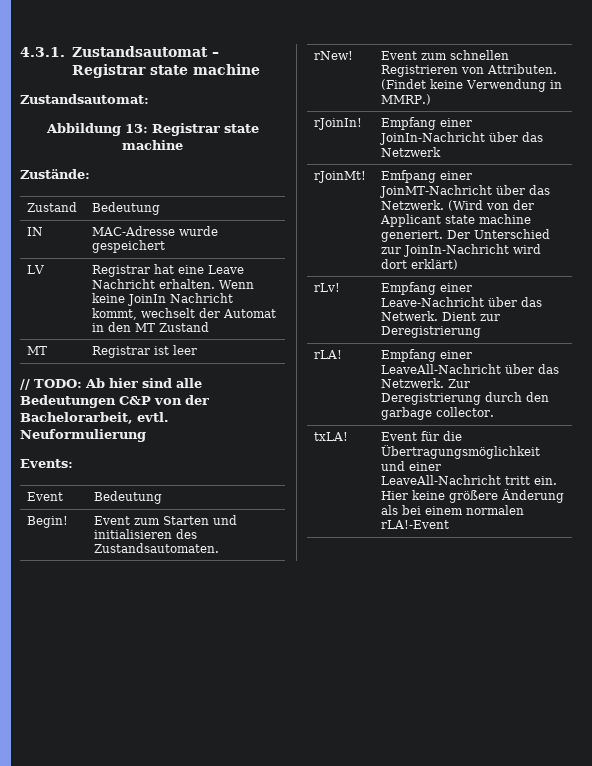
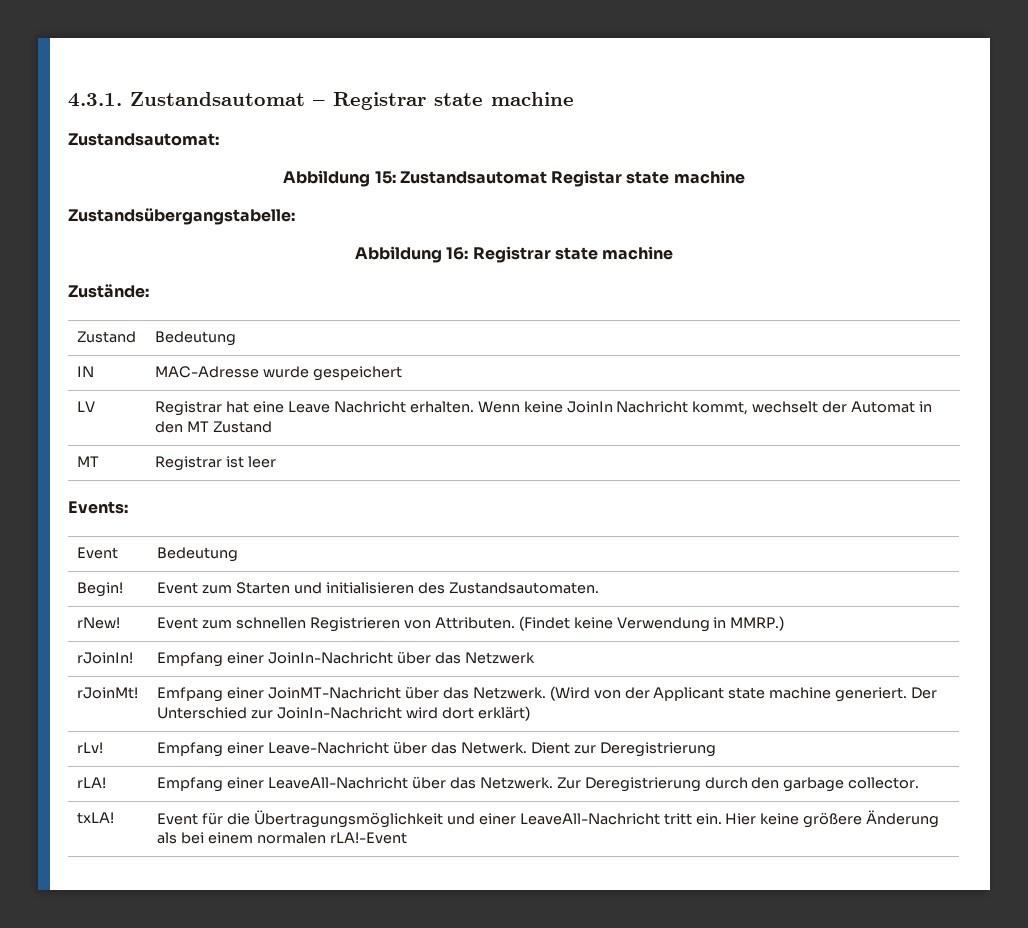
- Abbildung 13: Registrar state machine
+ Abbildung 15: Zustandsautomat Registar state machine
+ Zustandsübergangstabelle:
+ Abbildung 16: Registrar state machine
- // TODO: Ab hier sind alle Bedeutungen C&P von der Bachelorarbeit, evtl. Neuformulierung

